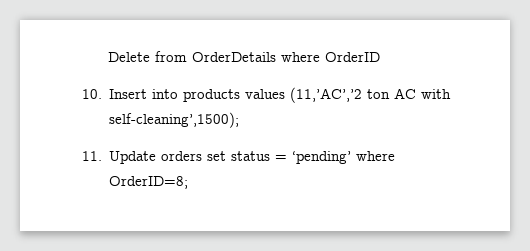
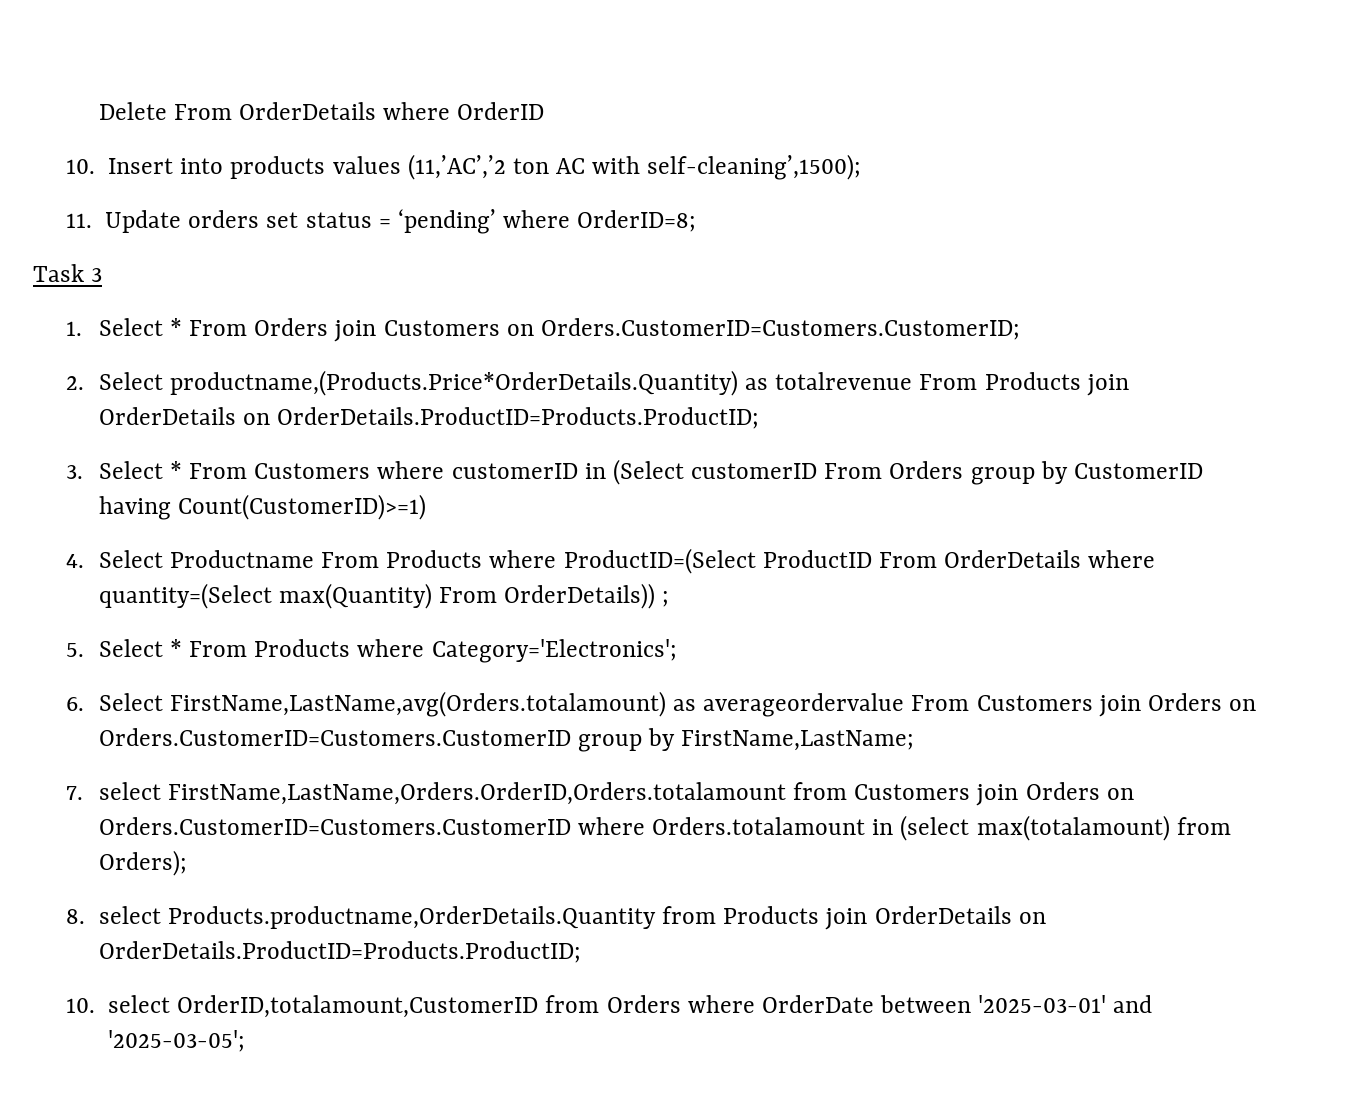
- Delete from OrderDetails where OrderID
+ Delete From OrderDetails where OrderID
+ Task 3
+ 1. Select * From Orders join Customers on Orders.CustomerID=Customers.CustomerID;
+ 2. Select productname,(Products.Price*OrderDetails.Quantity) as totalrevenue From Products join OrderDetails on OrderDetails.ProductID=Products.ProductID;
+ 3. Select * From Customers where customerID in (Select customerID From Orders group by CustomerID having Count(CustomerID)>=1)
+ 4. Select Productname From Products where ProductID=(Select ProductID From OrderDetails where quantity=(Select max(Quantity) From OrderDetails)) ;
+ 5. Select * From Products where Category='Electronics';
+ 6. Select FirstName,LastName,avg(Orders.totalamount) as averageordervalue From Customers join Orders on Orders.CustomerID=Customers.CustomerID group by FirstName,LastName;
+ 7. select FirstName,LastName,Orders.OrderID,Orders.totalamount from Customers join Orders on Orders.CustomerID=Customers.CustomerID where Orders.totalamount in (select max(totalamount) from Orders);
+ 8. select Products.productname,OrderDetails.Quantity from Products join OrderDetails on OrderDetails.ProductID=Products.ProductID;
+ 10. select OrderID,totalamount,CustomerID from Orders where OrderDate between '2025-03-01' and '2025-03-05';

